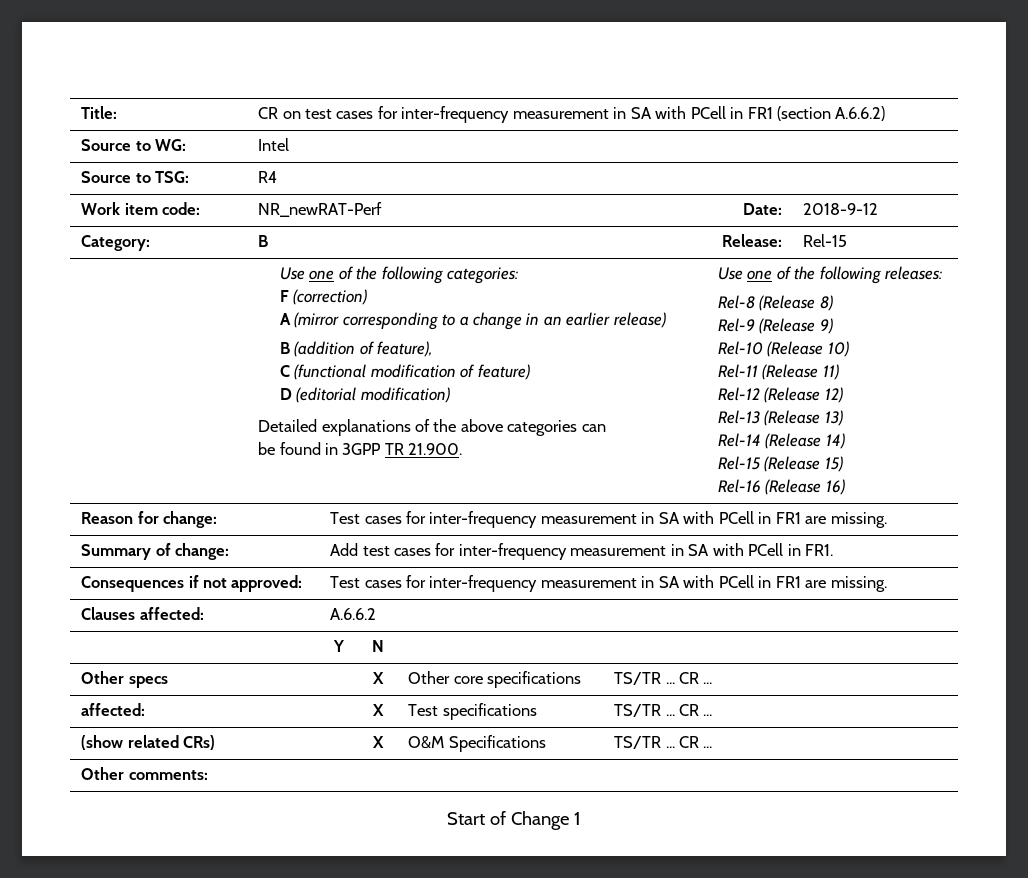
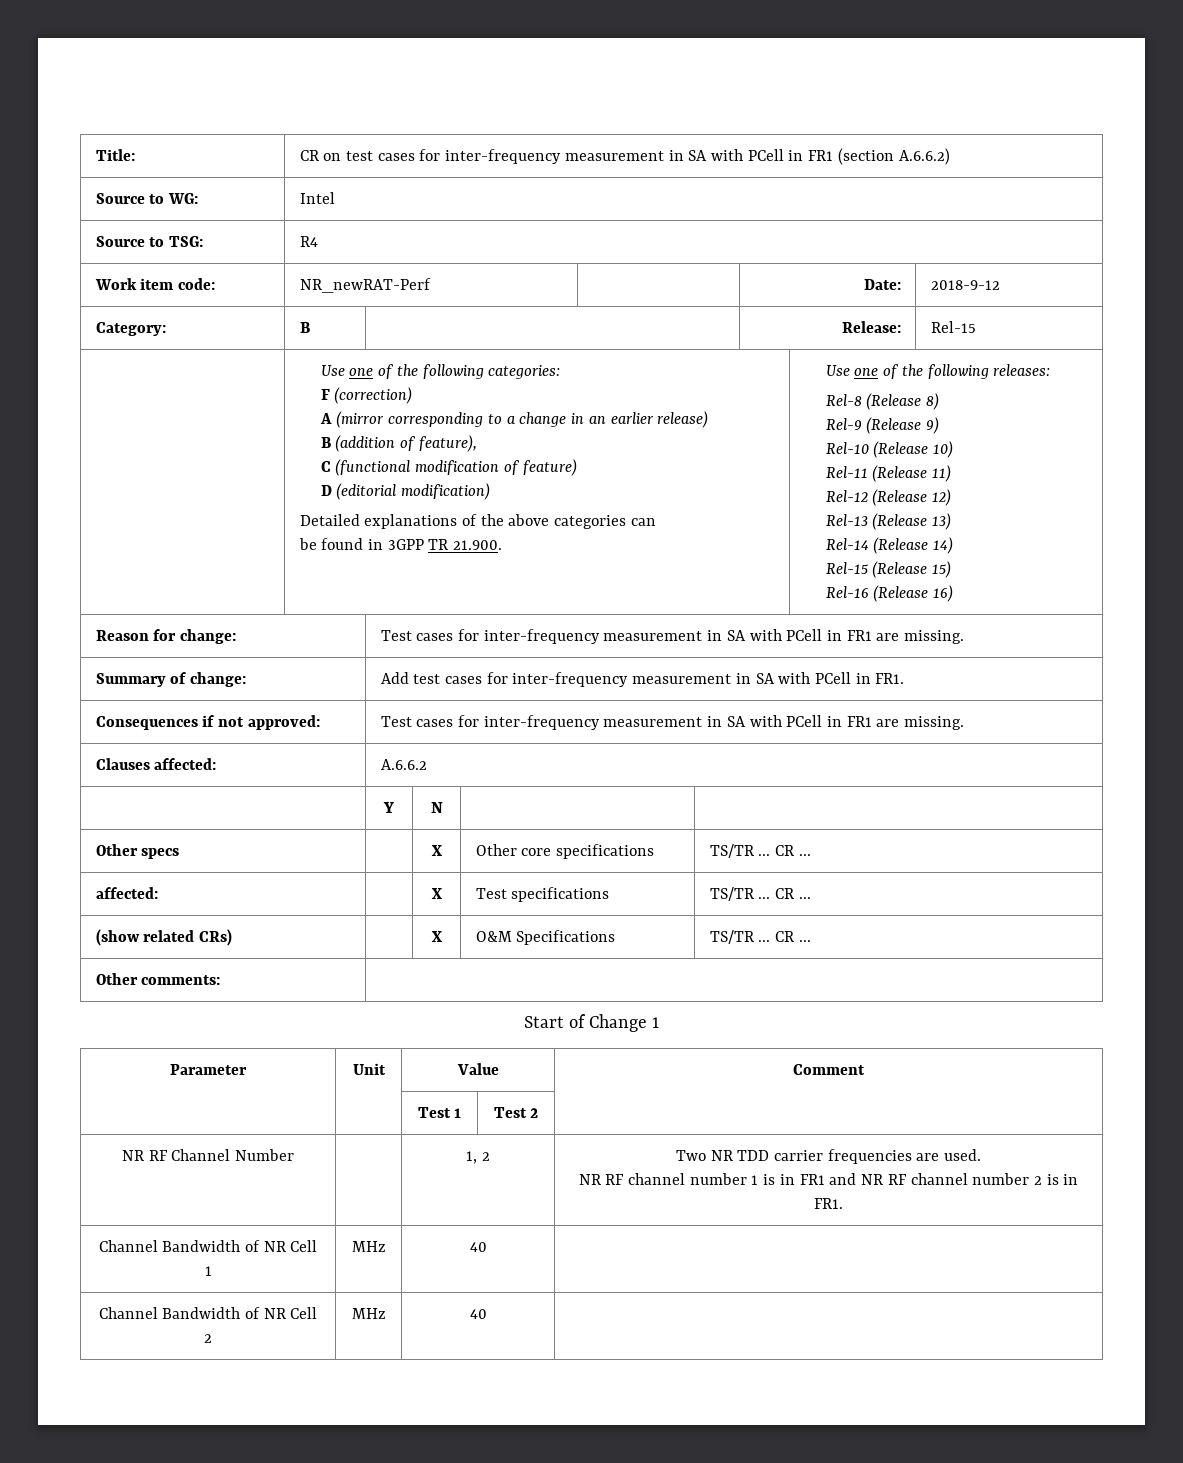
+ Parameter | Unit | Value | Comment
+ | | Test 1 | Test 2 |
+ NR RF Channel Number | | 1, 2 | Two NR TDD carrier frequencies are used.
+ NR RF channel number 1 is in FR1 and NR RF channel number 2 is in FR1.
+ Channel Bandwidth of NR Cell 1 | MHz | 40 |
+ Channel Bandwidth of NR Cell 2 | MHz | 40 |

